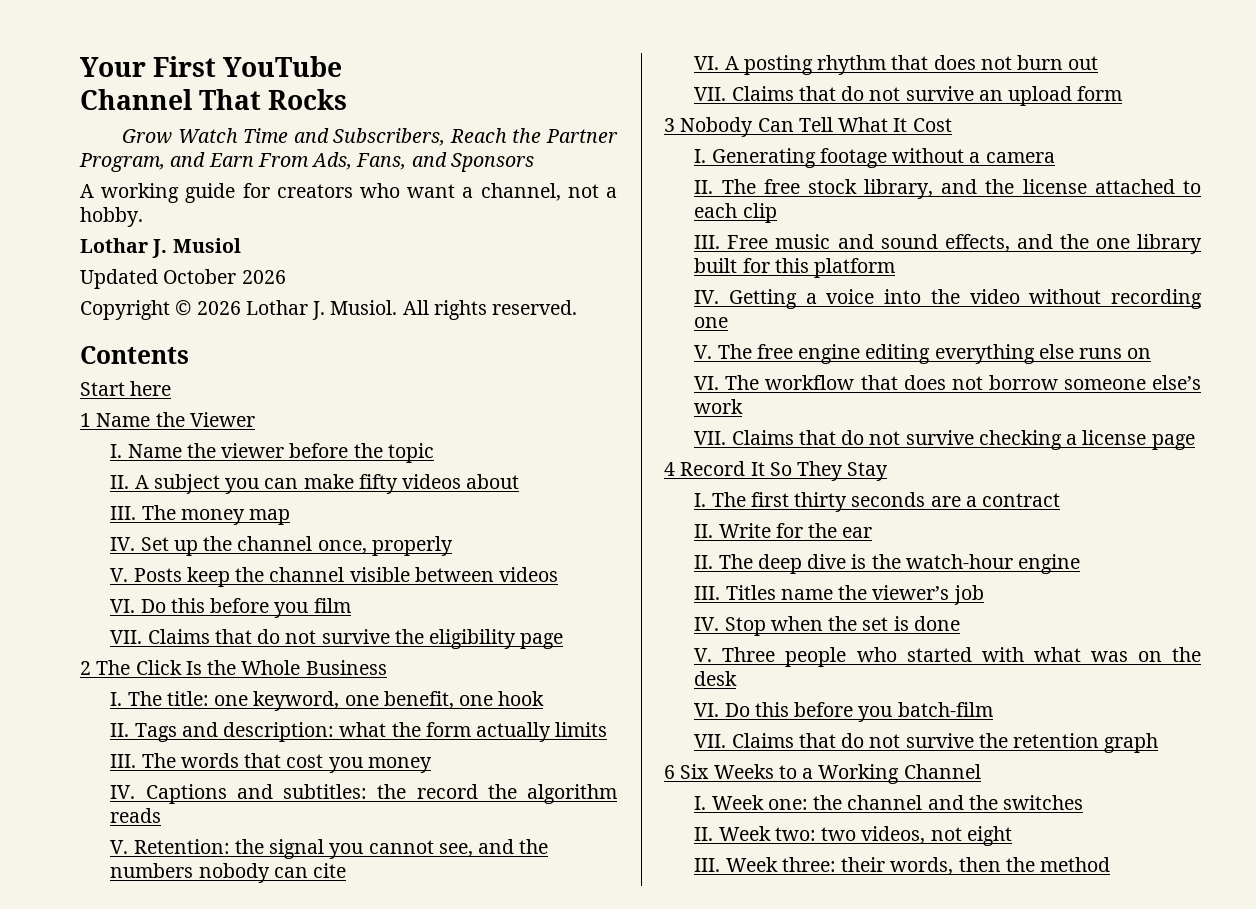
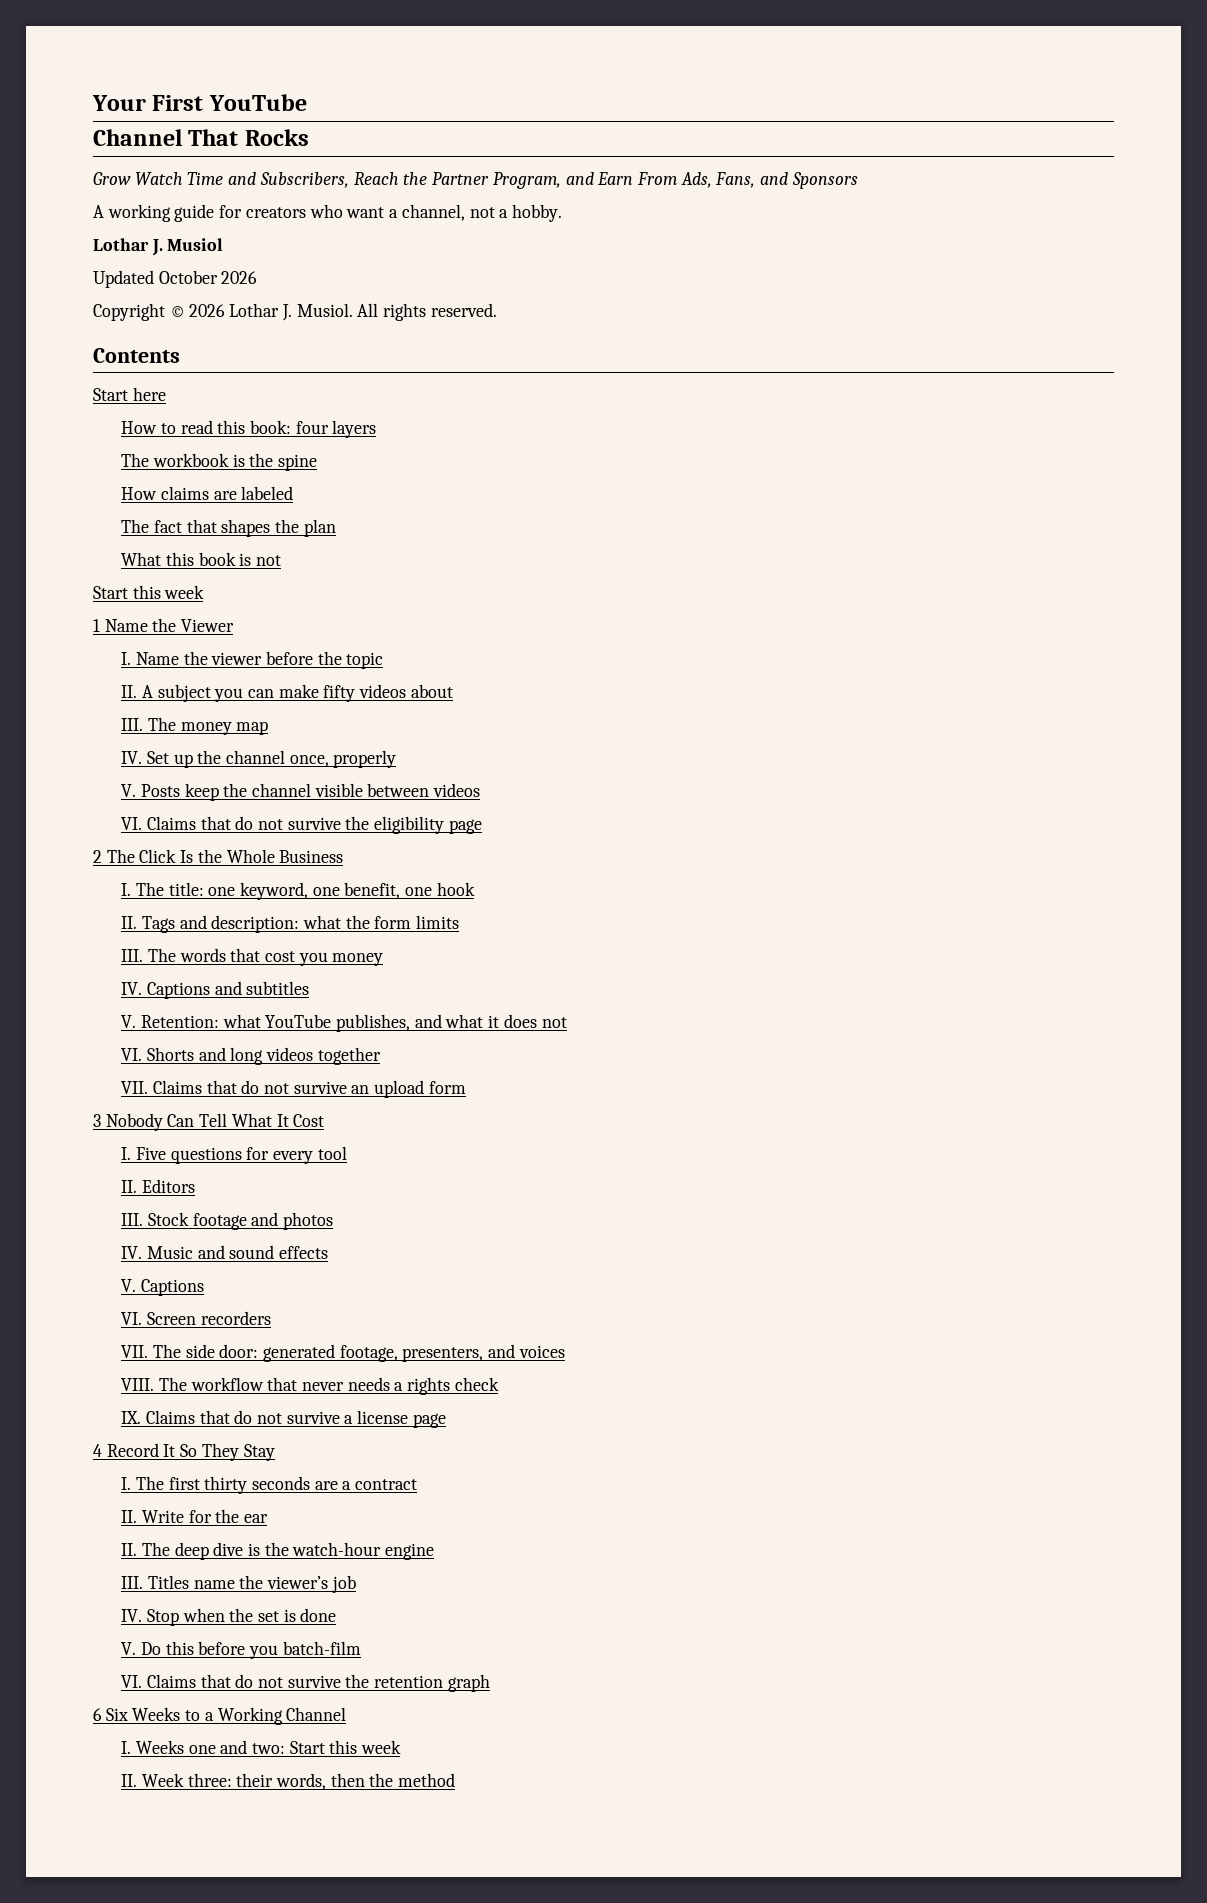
+ How to read this book: four layers
+ The workbook is the spine
+ How claims are labeled
+ The fact that shapes the plan
+ What this book is not
+ Start this week
- VI. Do this before you film
- VII. Claims that do not survive the eligibility page
+ VI. Claims that do not survive the eligibility page
- II. Tags and description: what the form actually limits
+ II. Tags and description: what the form limits
- IV. Captions and subtitles: the record the algorithm reads
- V. Retention: the signal you cannot see, and the numbers nobody can cite
- VI. A posting rhythm that does not burn out
+ IV. Captions and subtitles
+ V. Retention: what YouTube publishes, and what it does not
+ VI. Shorts and long videos together
- I. Generating footage without a camera
- II. The free stock library, and the license attached to each clip
- III. Free music and sound effects, and the one library built for this platform
- IV. Getting a voice into the video without recording one
- V. The free engine editing everything else runs on
- VI. The workflow that does not borrow someone else’s work
- VII. Claims that do not survive checking a license page
+ I. Five questions for every tool
+ II. Editors
+ III. Stock footage and photos
+ IV. Music and sound effects
+ V. Captions
+ VI. Screen recorders
+ VII. The side door: generated footage, presenters, and voices
+ VIII. The workflow that never needs a rights check
+ IX. Claims that do not survive a license page
- V. Three people who started with what was on the desk
- VI. Do this before you batch-film
+ V. Do this before you batch-film
- VII. Claims that do not survive the retention graph
+ VI. Claims that do not survive the retention graph
- I. Week one: the channel and the switches
- II. Week two: two videos, not eight
- III. Week three: their words, then the method
+ I. Weeks one and two: Start this week
+ II. Week three: their words, then the method

